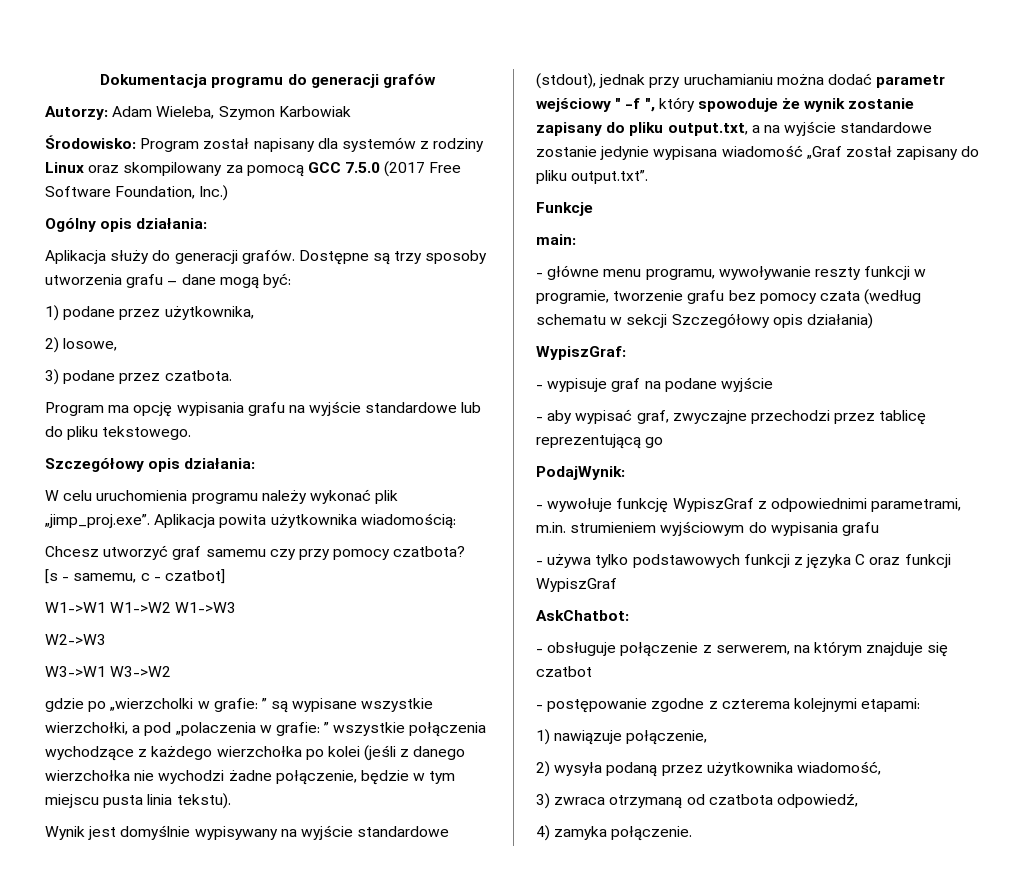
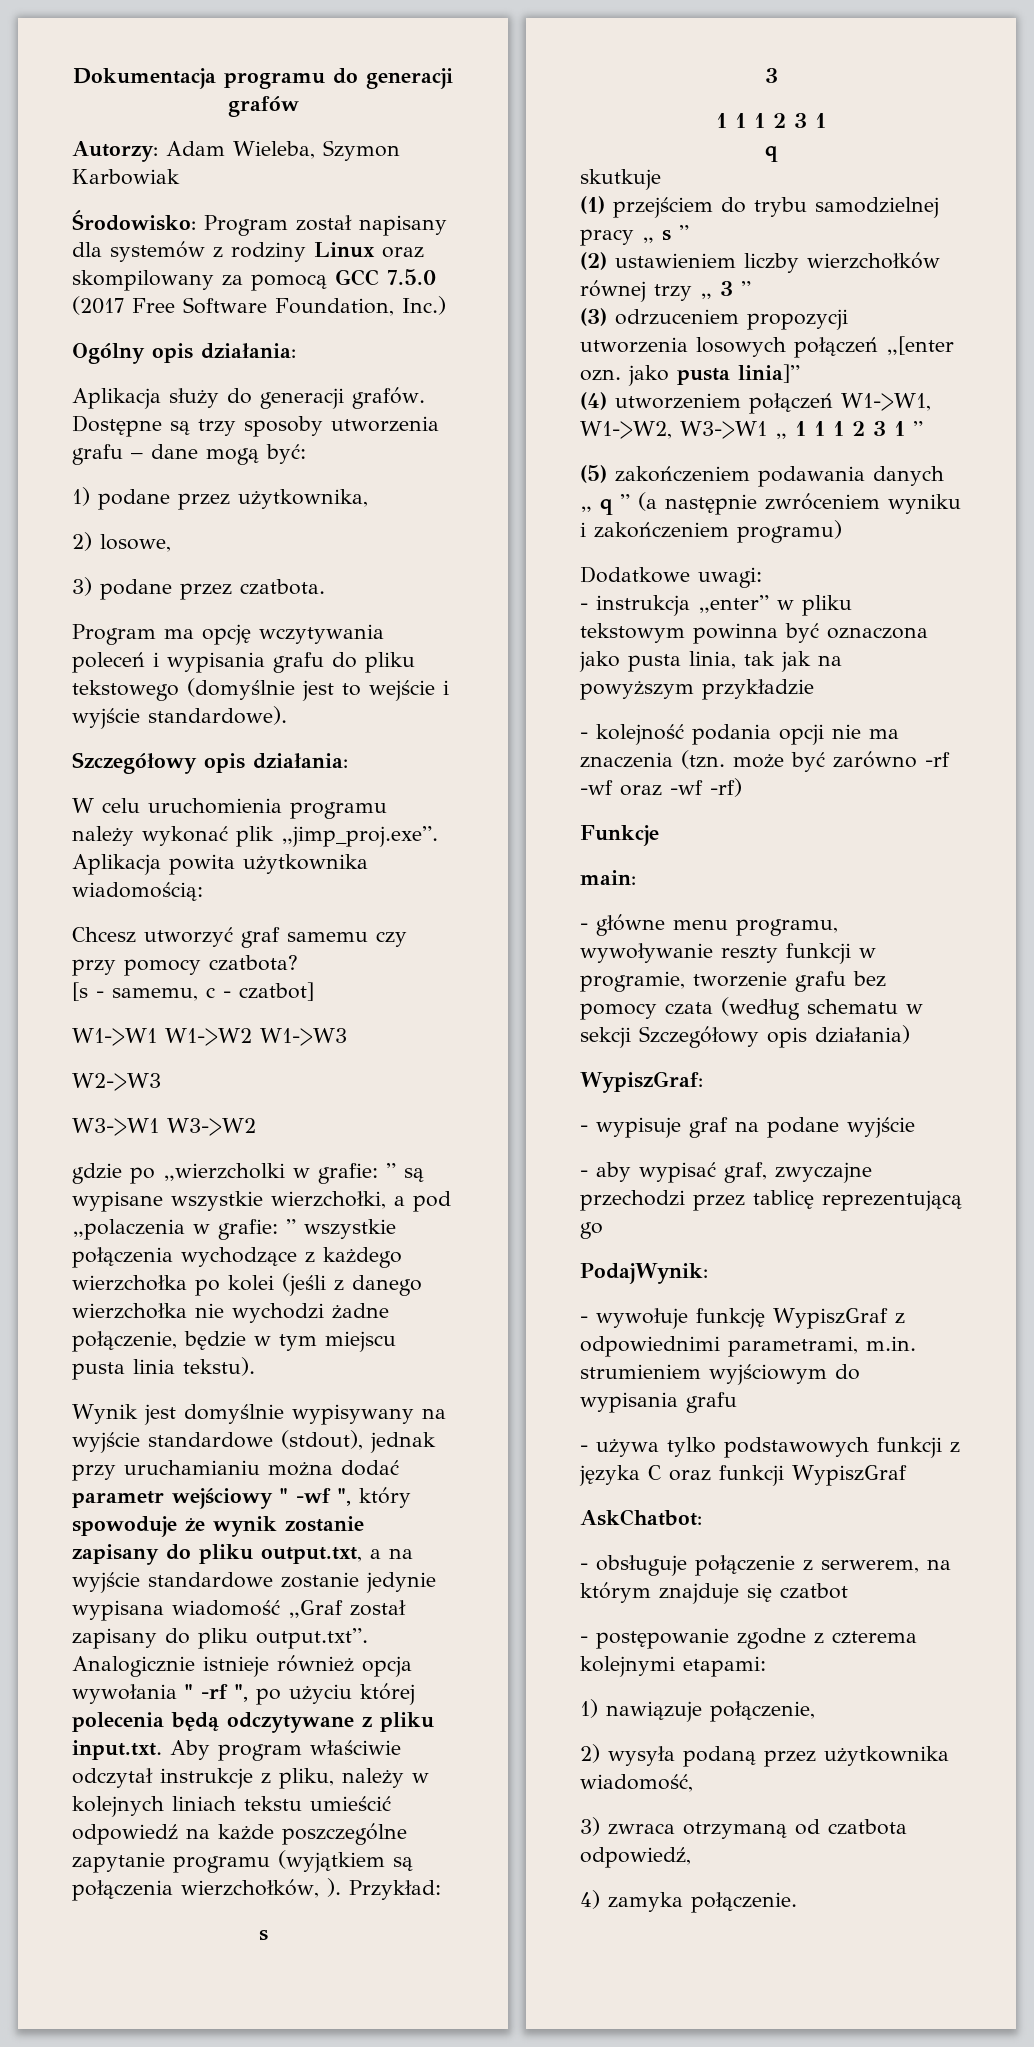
- Program ma opcję wypisania grafu na wyjście standardowe lub do pliku tekstowego.
+ Program ma opcję wczytywania poleceń i wypisania grafu do pliku tekstowego (domyślnie jest to wejście i wyjście standardowe).
- Wynik jest domyślnie wypisywany na wyjście standardowe (stdout), jednak przy uruchamianiu można dodać parametr wejściowy " -f ", który spowoduje że wynik zostanie zapisany do pliku output.txt, a na wyjście standardowe zostanie jedynie wypisana wiadomość „Graf został zapisany do pliku output.txt”.
+ Wynik jest domyślnie wypisywany na wyjście standardowe (stdout), jednak przy uruchamianiu można dodać parametr wejściowy " -wf ", który spowoduje że wynik zostanie zapisany do pliku output.txt, a na wyjście standardowe zostanie jedynie wypisana wiadomość „Graf został zapisany do pliku output.txt”. Analogicznie istnieje również opcja wywołania " -rf ", po użyciu której polecenia będą odczytywane z pliku input.txt. Aby program właściwie odczytał instrukcje z pliku, należy w kolejnych liniach tekstu umieścić odpowiedź na każde poszczególne zapytanie programu (wyjątkiem są połączenia wierzchołków, ). Przykład:
+ s
+ 3
+ 1 1 1 2 3 1
+ q
+ skutkuje
+ (1) przejściem do trybu samodzielnej pracy „ s ”
+ (2) ustawieniem liczby wierzchołków równej trzy „ 3 ”
+ (3) odrzuceniem propozycji utworzenia losowych połączeń „[enter ozn. jako pusta linia]”
+ (4) utworzeniem połączeń W1->W1, W1->W2, W3->W1 „ 1 1 1 2 3 1 ”
+ (5) zakończeniem podawania danych „ q ” (a następnie zwróceniem wyniku i zakończeniem programu)
+ Dodatkowe uwagi:
+ - instrukcja „enter” w pliku tekstowym powinna być oznaczona jako pusta linia, tak jak na powyższym przykładzie
+ - kolejność podania opcji nie ma znaczenia (tzn. może być zarówno -rf -wf oraz -wf -rf)

